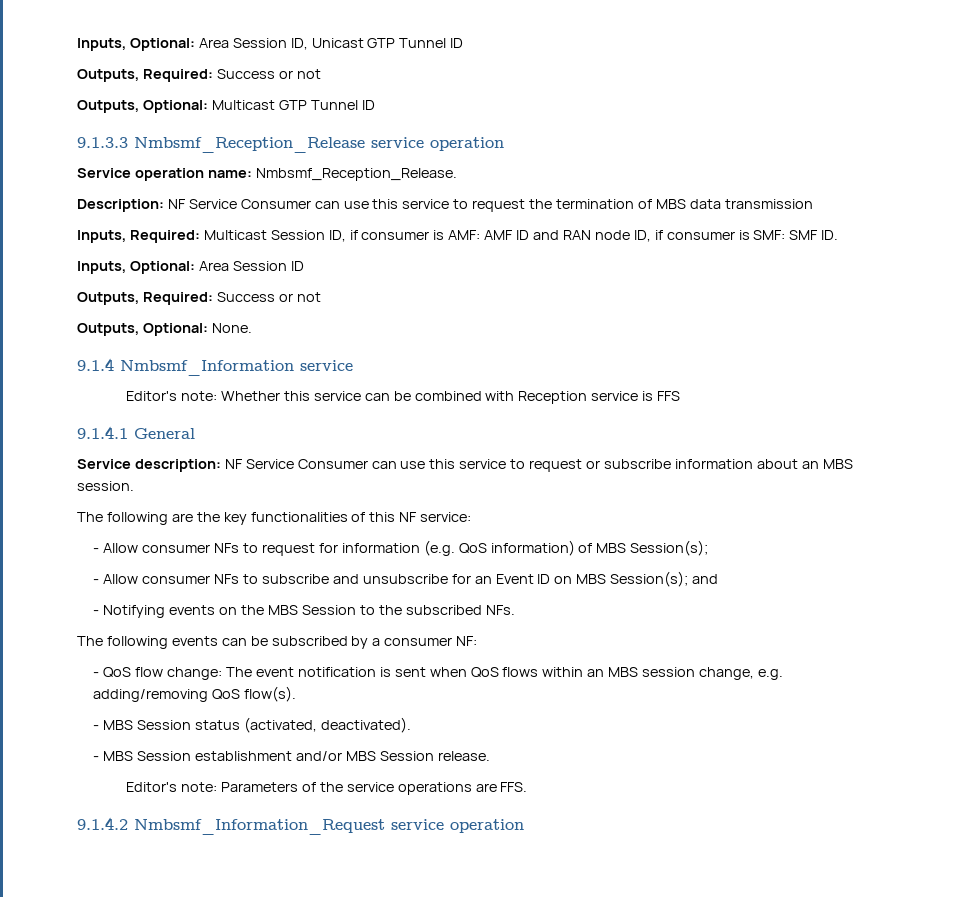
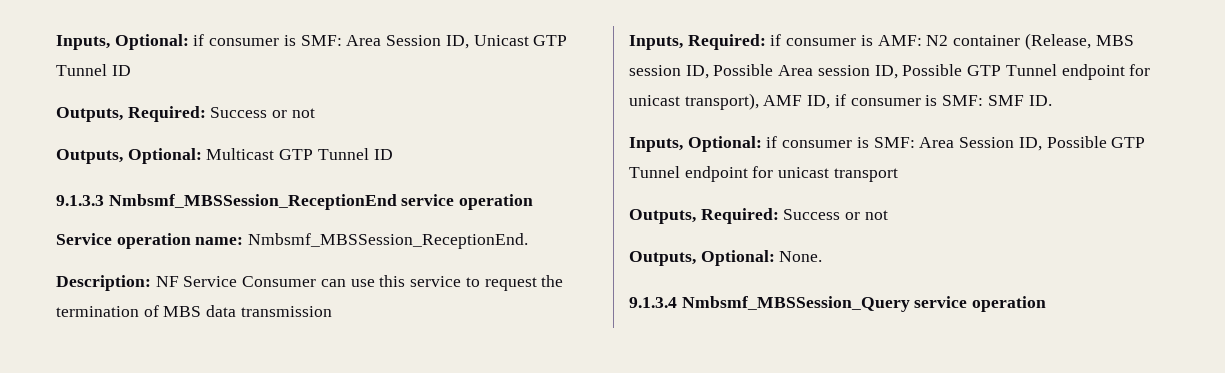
- Inputs, Optional: Area Session ID, Unicast GTP Tunnel ID
+ Inputs, Optional: if consumer is SMF: Area Session ID, Unicast GTP Tunnel ID
- 9.1.3.3 Nmbsmf_Reception_Release service operation
+ 9.1.3.3 Nmbsmf_MBSSession_ReceptionEnd service operation
- Service operation name: Nmbsmf_Reception_Release.
+ Service operation name: Nmbsmf_MBSSession_ReceptionEnd.
- Inputs, Required: Multicast Session ID, if consumer is AMF: AMF ID and RAN node ID, if consumer is SMF: SMF ID.
+ Inputs, Required: if consumer is AMF: N2 container (Release, MBS session ID, Possible Area session ID, Possible GTP Tunnel endpoint for unicast transport), AMF ID, if consumer is SMF: SMF ID.
- Inputs, Optional: Area Session ID
+ Inputs, Optional: if consumer is SMF: Area Session ID, Possible GTP Tunnel endpoint for unicast transport
- 9.1.4 Nmbsmf_Information service
- Editor's note: Whether this service can be combined with Reception service is FFS
- 9.1.4.1 General
- Service description: NF Service Consumer can use this service to request or subscribe information about an MBS session.
- The following are the key functionalities of this NF service:
- - Allow consumer NFs to request for information (e.g. QoS information) of MBS Session(s);
- - Allow consumer NFs to subscribe and unsubscribe for an Event ID on MBS Session(s); and
- - Notifying events on the MBS Session to the subscribed NFs.
- The following events can be subscribed by a consumer NF:
- - QoS flow change: The event notification is sent when QoS flows within an MBS session change, e.g. adding/removing QoS flow(s).
- - MBS Session status (activated, deactivated).
- - MBS Session establishment and/or MBS Session release.
- Editor's note: Parameters of the service operations are FFS.
- 9.1.4.2 Nmbsmf_Information_Request service operation
+ 9.1.3.4 Nmbsmf_MBSSession_Query service operation

